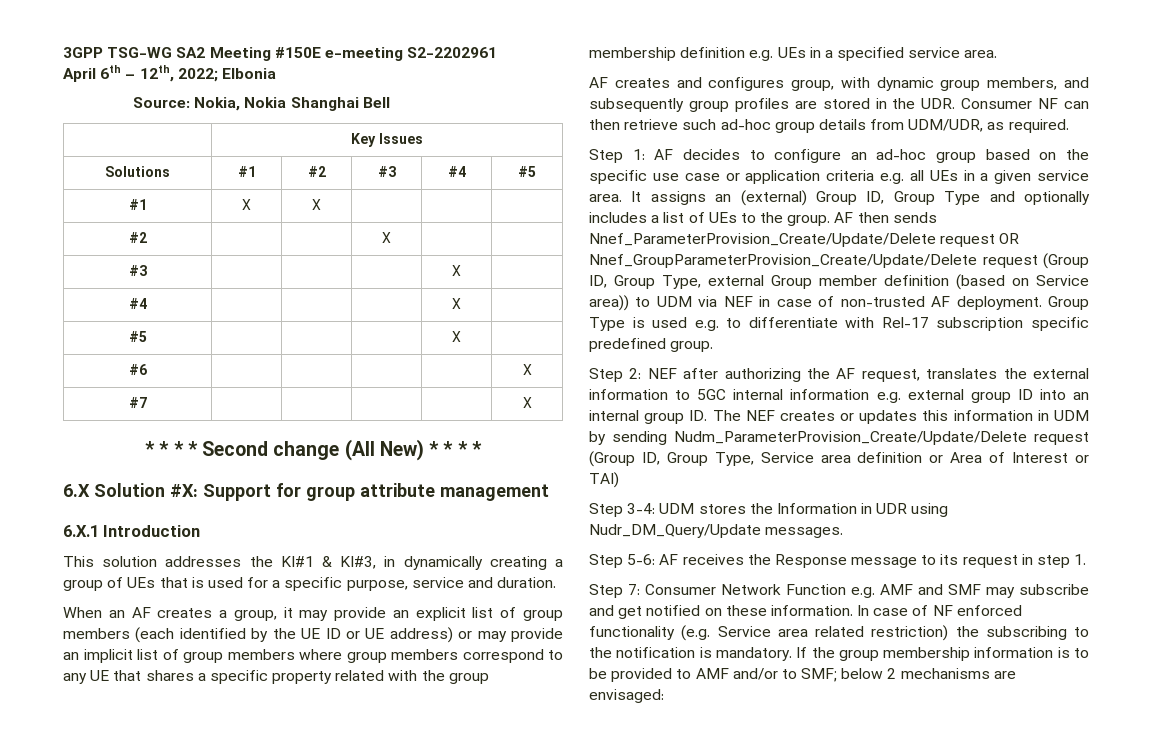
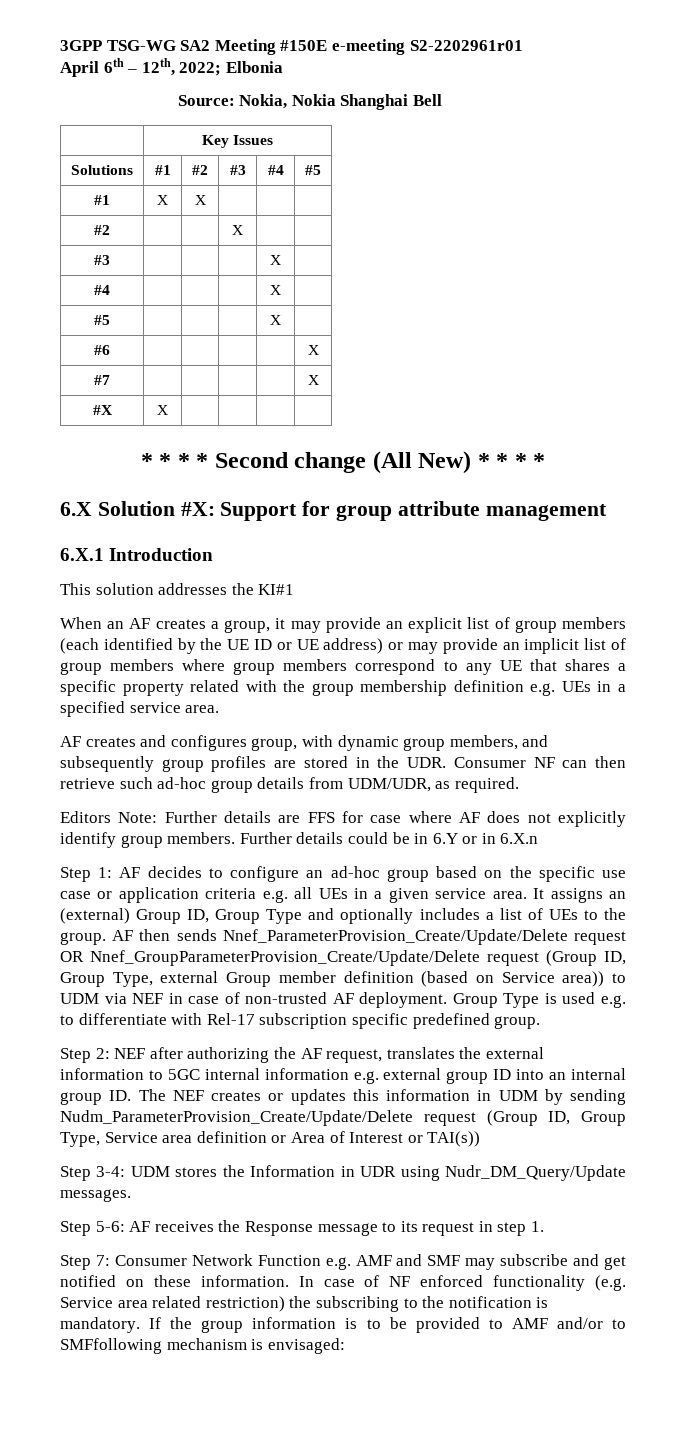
- 3GPP TSG-WG SA2 Meeting #150E e-meeting S2-2202961
+ 3GPP TSG-WG SA2 Meeting #150E e-meeting S2-2202961r01
+ #X | X | | | |
- This solution addresses the KI#1 & KI#3, in dynamically creating a group of UEs that is used for a specific purpose, service and duration.
+ This solution addresses the KI#1
+ Editors Note: Further details are FFS for case where AF does not explicitly identify group members. Further details could be in 6.Y or in 6.X.n
- Step 2: NEF after authorizing the AF request, translates the external information to 5GC internal information e.g. external group ID into an internal group ID. The NEF creates or updates this information in UDM by sending Nudm_ParameterProvision_Create/Update/Delete request (Group ID, Group Type, Service area definition or Area of Interest or TAI)
+ Step 2: NEF after authorizing the AF request, translates the external information to 5GC internal information e.g. external group ID into an internal group ID. The NEF creates or updates this information in UDM by sending Nudm_ParameterProvision_Create/Update/Delete request (Group ID, Group Type, Service area definition or Area of Interest or TAI(s))
- If the group membership information is to be provided to AMF and/or to SMF; below 2 mechanisms are envisaged:
+ If the group information is to be provided to AMF and/or to SMFfollowing mechanism is envisaged:

